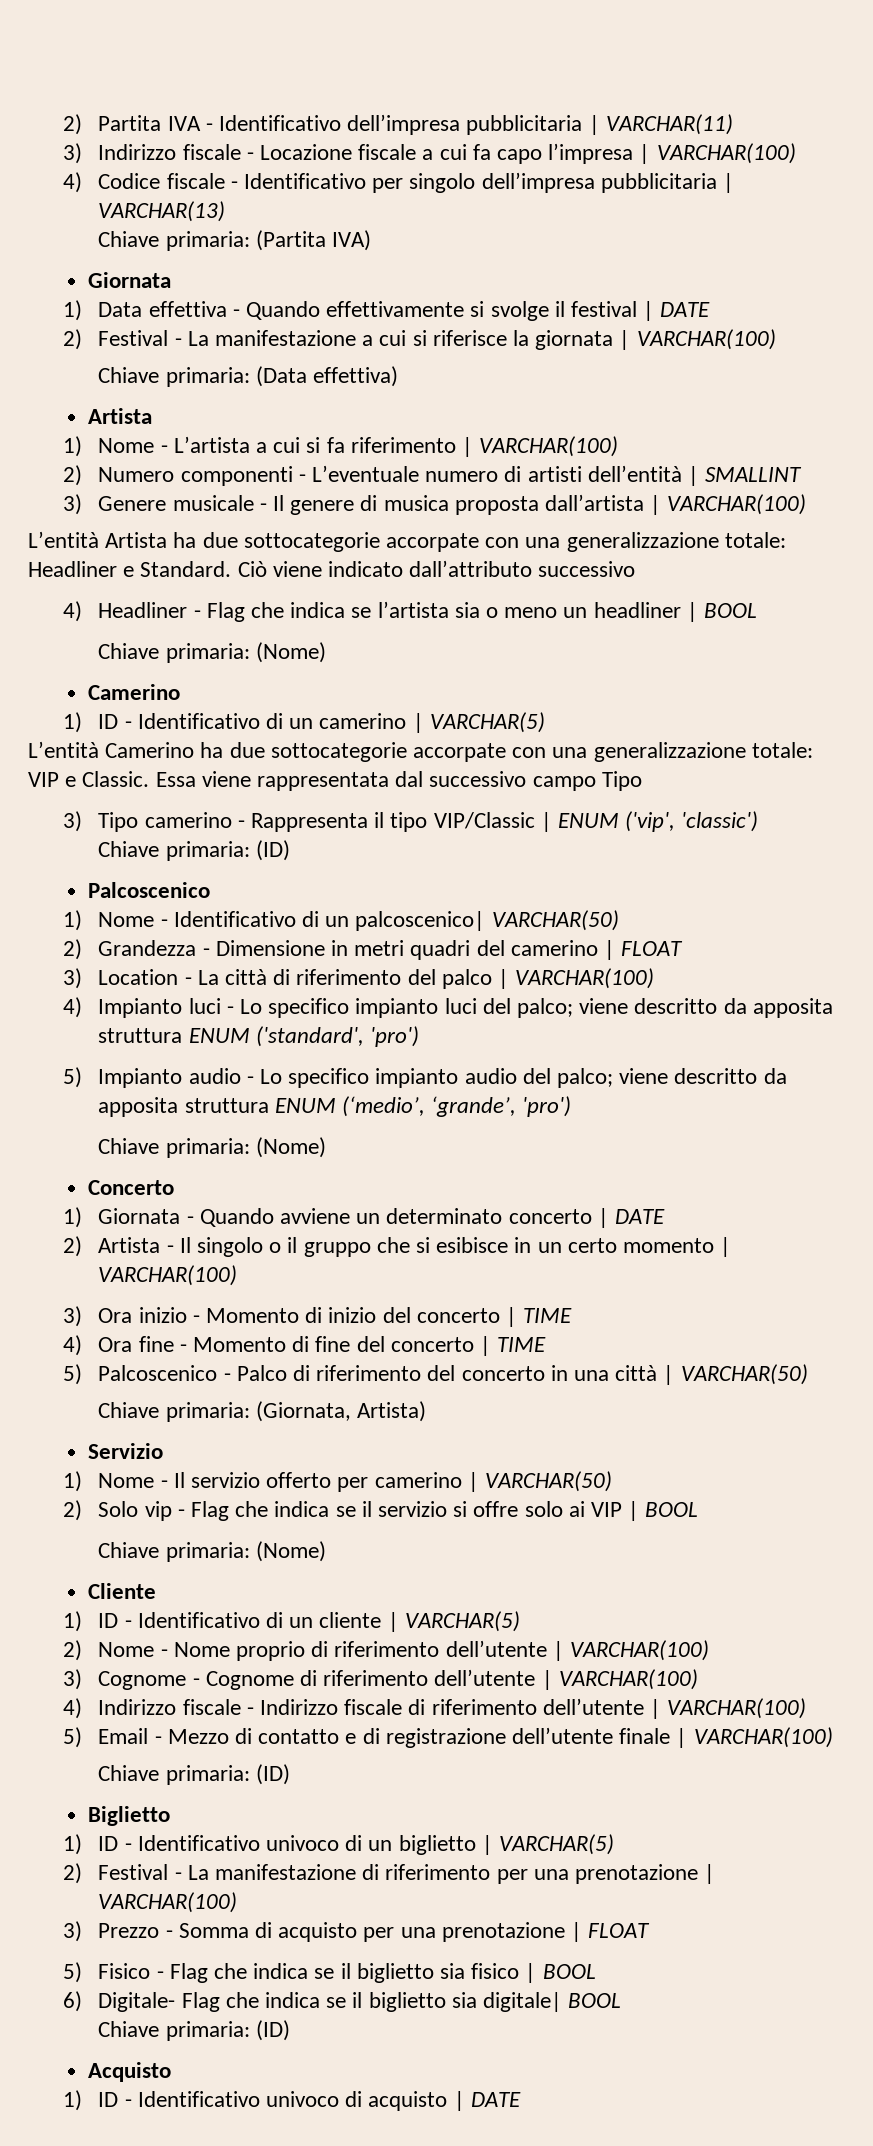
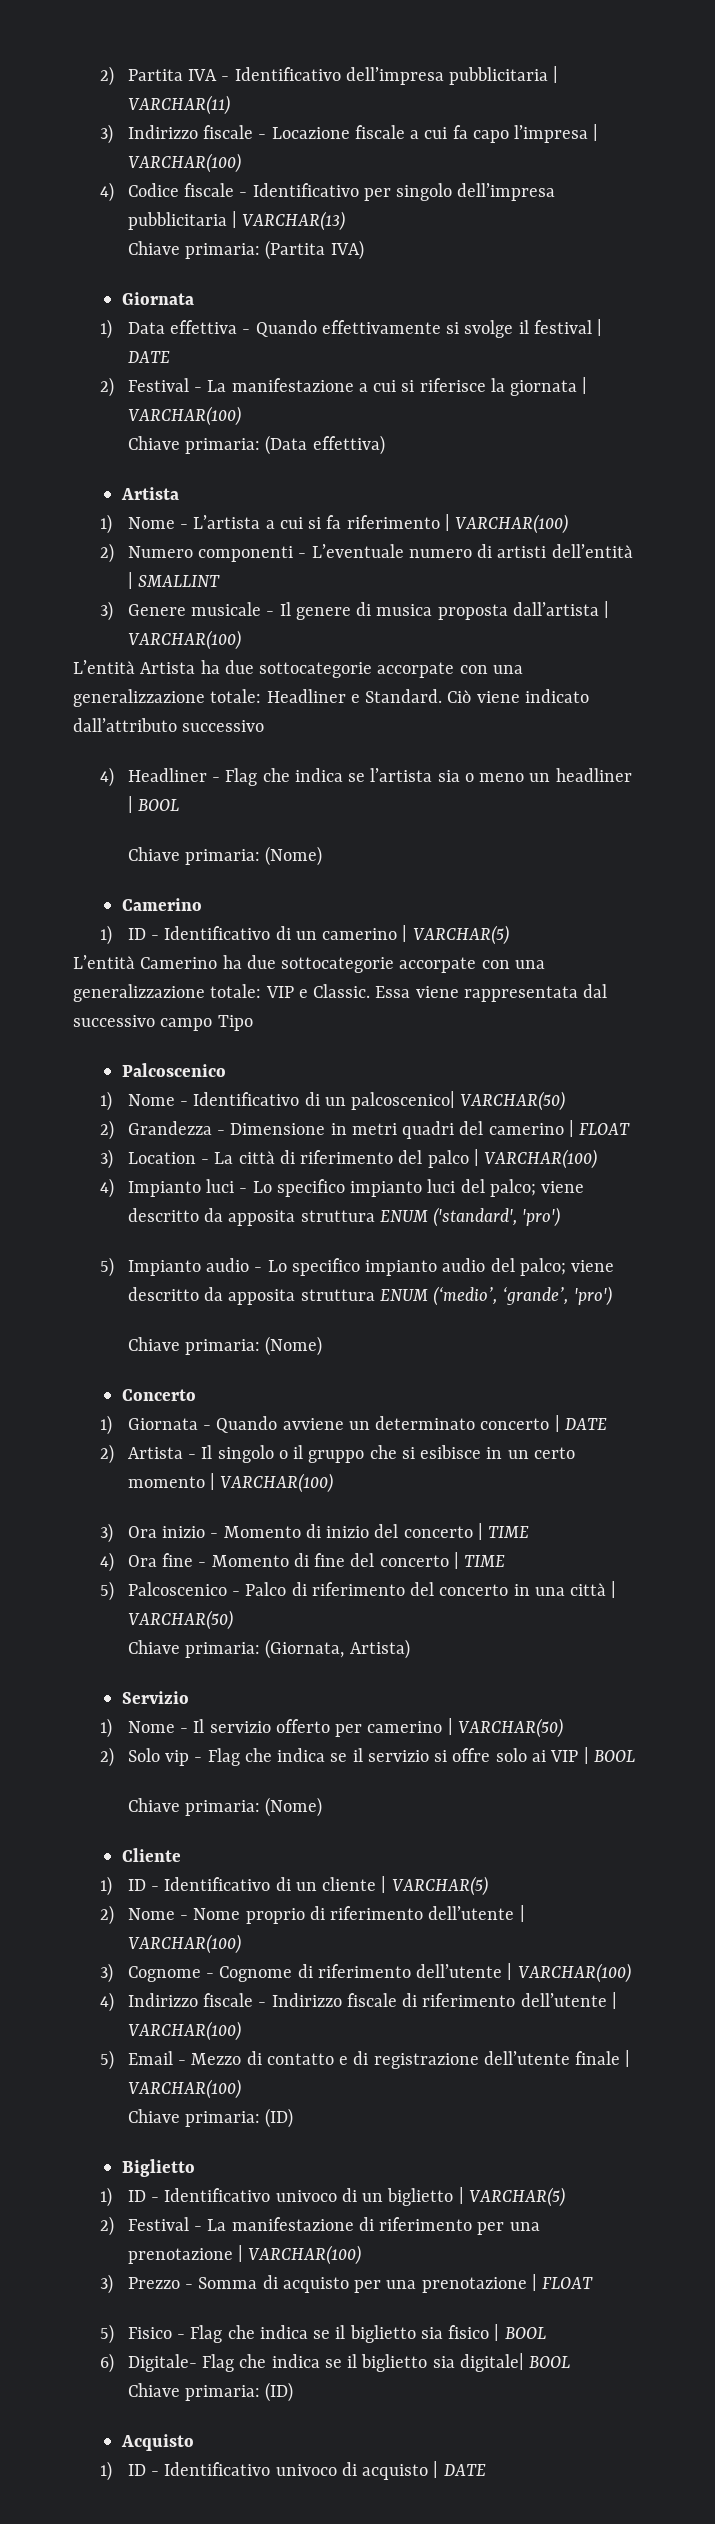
- 3) Tipo camerino - Rappresenta il tipo VIP/Classic | ENUM ('vip', 'classic')
- Chiave primaria: (ID)

